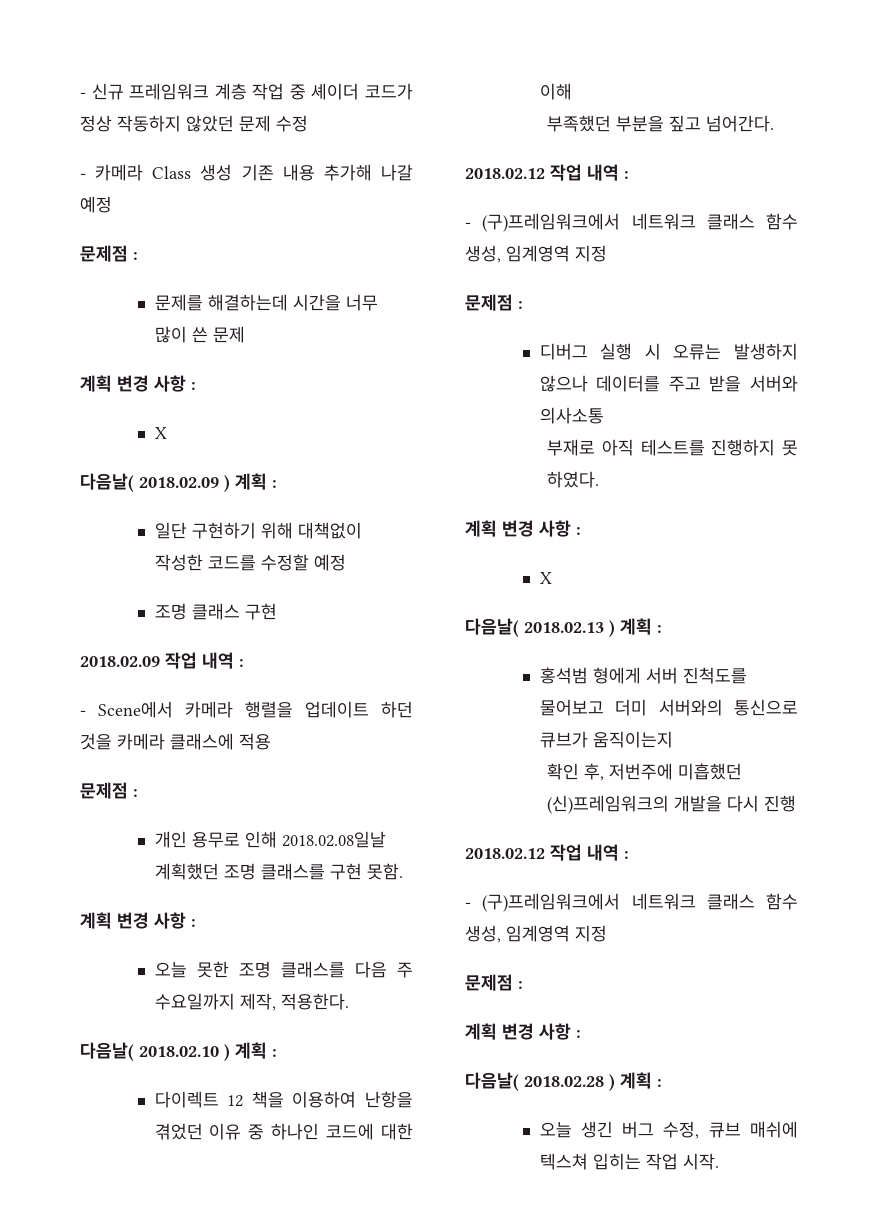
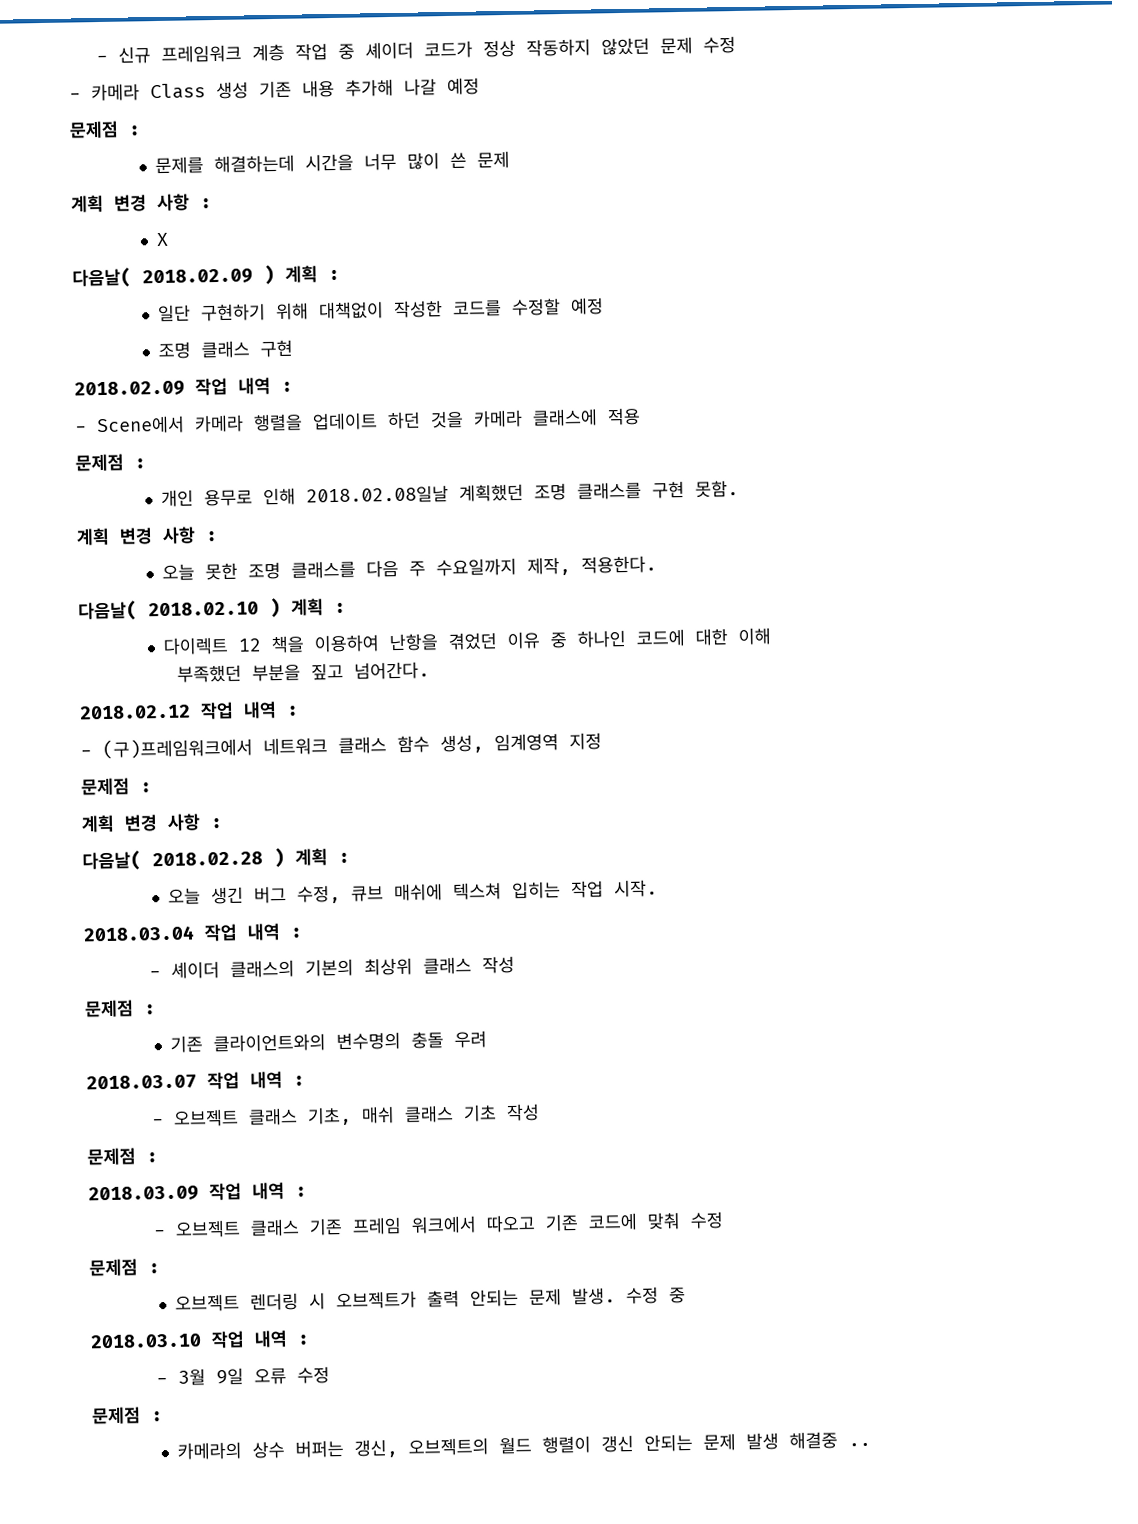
- 디버그 실행 시 오류는 발생하지 않으나 데이터를 주고 받을 서버와 의사소통
- 부재로 아직 테스트를 진행하지 못 하였다.
- 계획 변경 사항 :
- X
- 다음날( 2018.02.13 ) 계획 :
- 홍석범 형에게 서버 진척도를 물어보고 더미 서버와의 통신으로 큐브가 움직이는지
- 확인 후, 저번주에 미흡했던 (신)프레임워크의 개발을 다시 진행
- 2018.02.12 작업 내역 :
- - (구)프레임워크에서 네트워크 클래스 함수 생성, 임계영역 지정
- 문제점 :
+ 2018.03.04 작업 내역 :
+ - 셰이더 클래스의 기본의 최상위 클래스 작성
+ 문제점 :
+ 기존 클라이언트와의 변수명의 충돌 우려
+ 2018.03.07 작업 내역 :
+ - 오브젝트 클래스 기초, 매쉬 클래스 기초 작성
+ 문제점 :
+ 2018.03.09 작업 내역 :
+ - 오브젝트 클래스 기존 프레임 워크에서 따오고 기존 코드에 맞춰 수정
+ 문제점 :
+ 오브젝트 렌더링 시 오브젝트가 출력 안되는 문제 발생. 수정 중
+ 2018.03.10 작업 내역 :
+ - 3월 9일 오류 수정
+ 문제점 :
+ 카메라의 상수 버퍼는 갱신, 오브젝트의 월드 행렬이 갱신 안되는 문제 발생 해결중 ..

